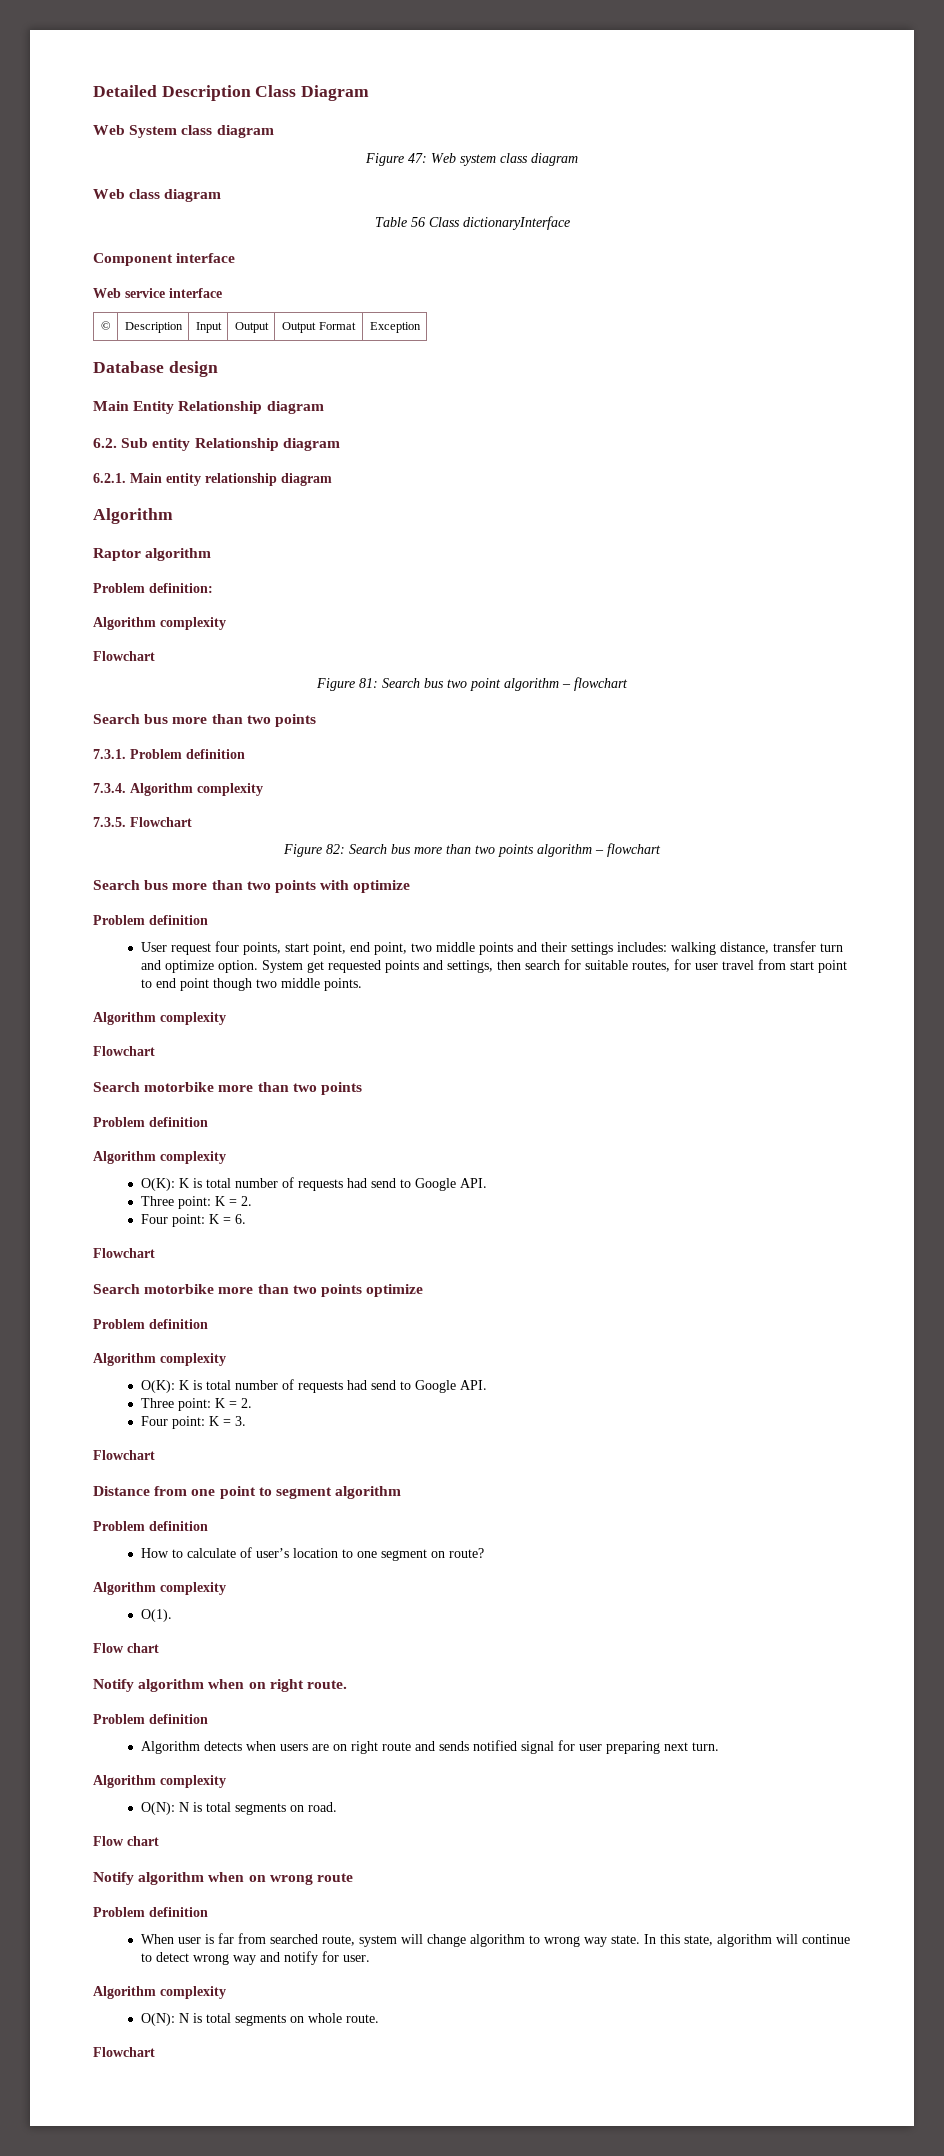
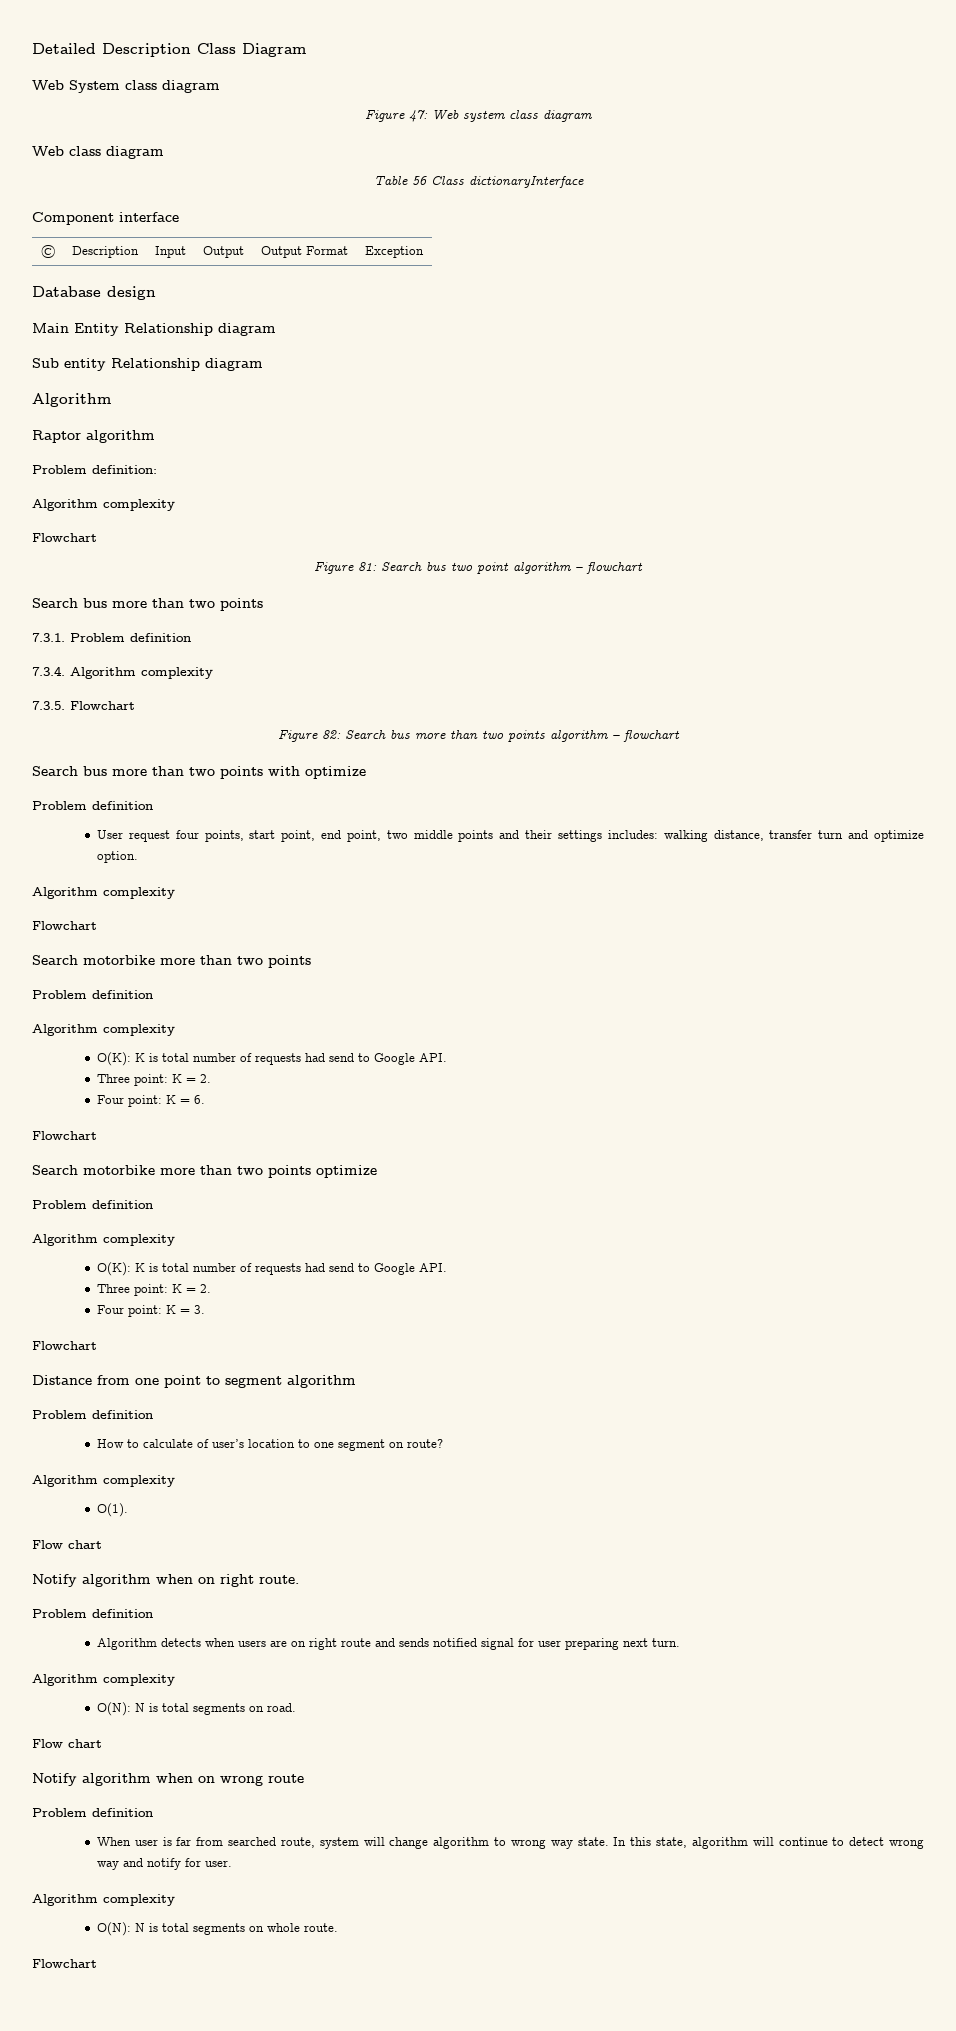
- Web service interface
- 6.2. Sub entity Relationship diagram
+ Sub entity Relationship diagram
- 6.2.1. Main entity relationship diagram
- System get requested points and settings, then search for suitable routes, for user travel from start point to end point though two middle points.

